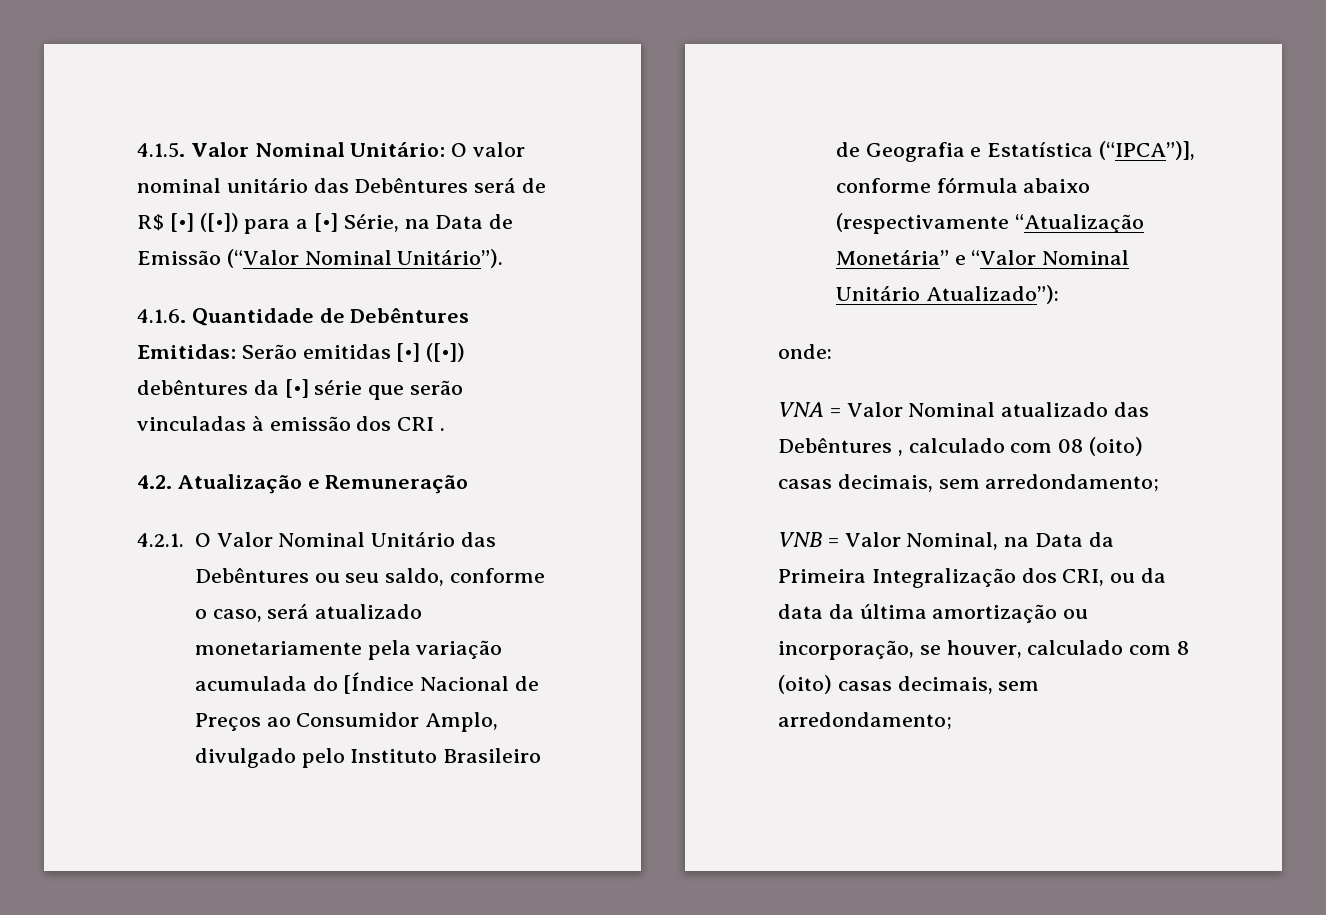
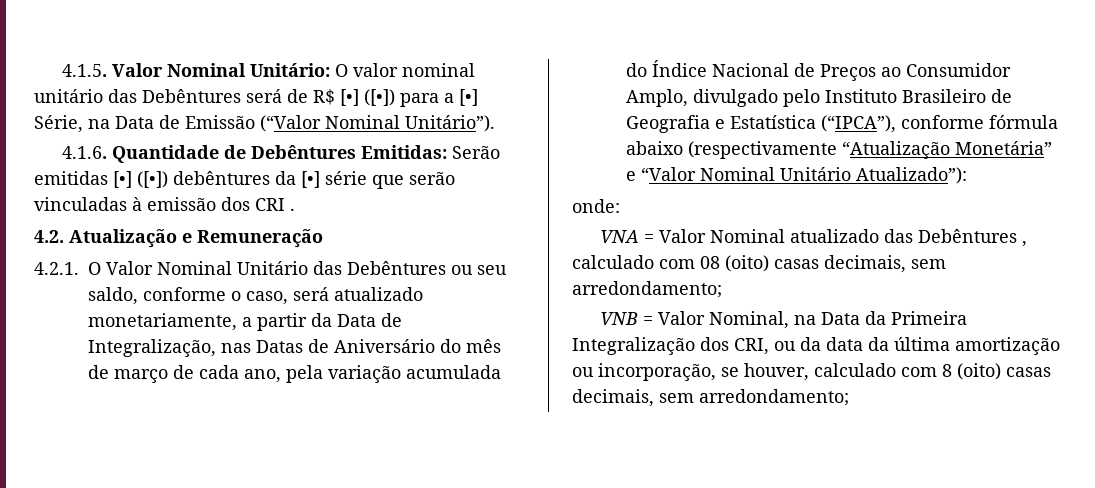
- 4.2.1. O Valor Nominal Unitário das Debêntures ou seu saldo, conforme o caso, será atualizado monetariamente pela variação acumulada do [Índice Nacional de Preços ao Consumidor Amplo, divulgado pelo Instituto Brasileiro de Geografia e Estatística (“IPCA”)], conforme fórmula abaixo (respectivamente “Atualização Monetária” e “Valor Nominal Unitário Atualizado”):
+ 4.2.1. O Valor Nominal Unitário das Debêntures ou seu saldo, conforme o caso, será atualizado monetariamente, a partir da Data de Integralização, nas Datas de Aniversário do mês de março de cada ano, pela variação acumulada do Índice Nacional de Preços ao Consumidor Amplo, divulgado pelo Instituto Brasileiro de Geografia e Estatística (“IPCA”), conforme fórmula abaixo (respectivamente “Atualização Monetária” e “Valor Nominal Unitário Atualizado”):

